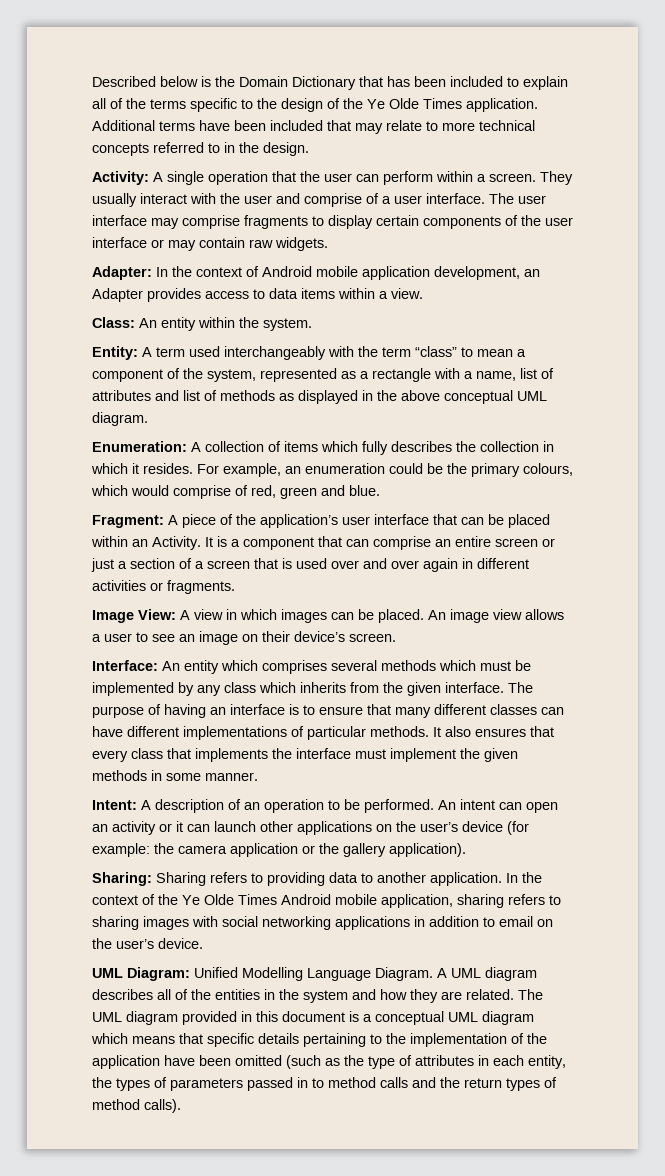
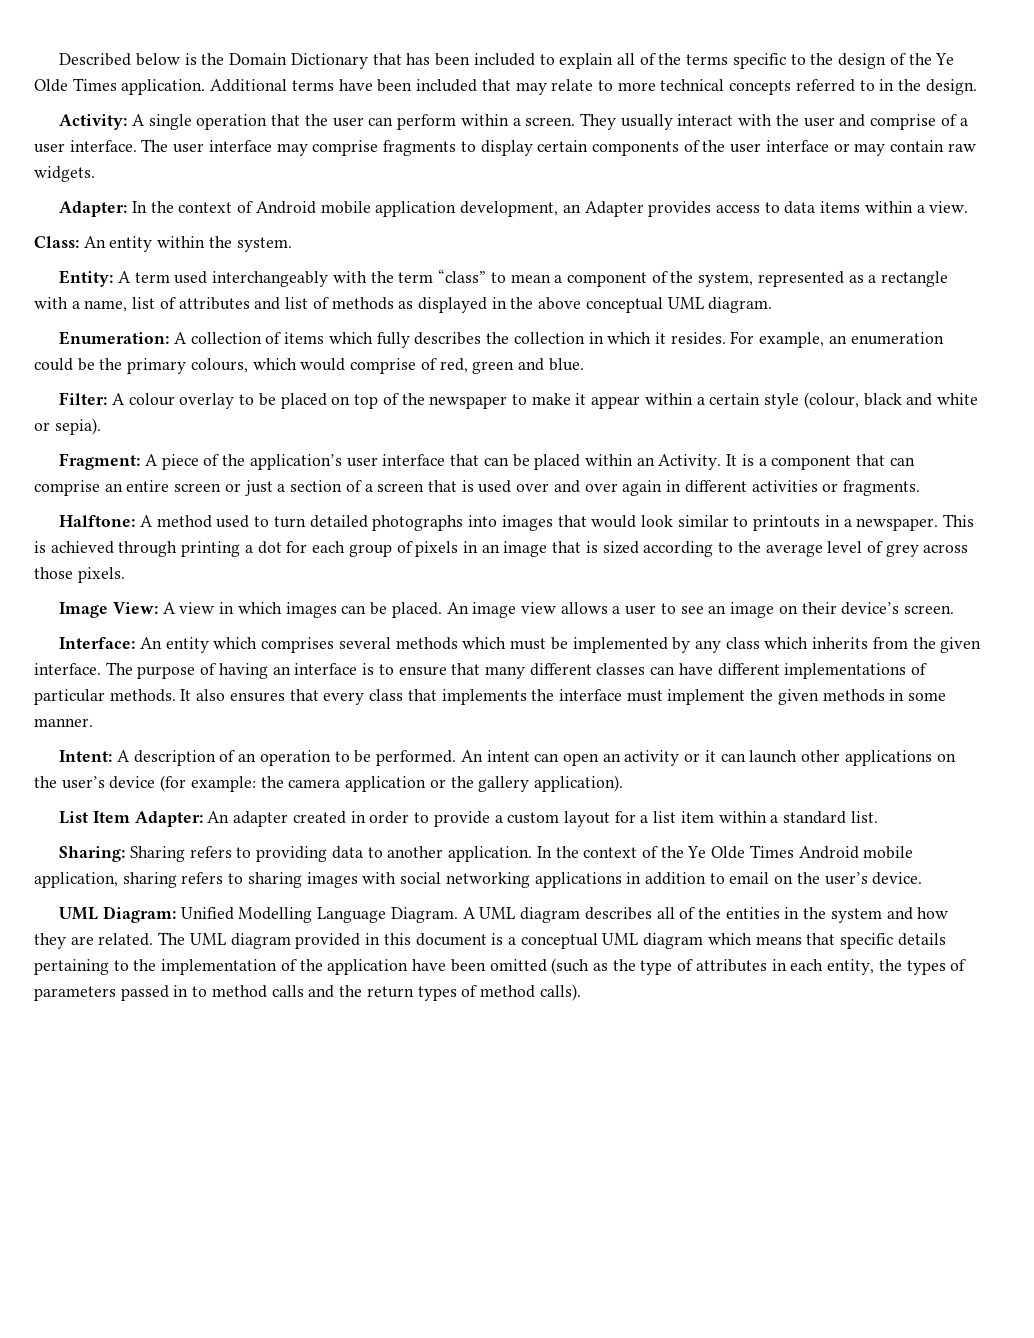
+ Filter: A colour overlay to be placed on top of the newspaper to make it appear within a certain style (colour, black and white or sepia).
+ Halftone: A method used to turn detailed photographs into images that would look similar to printouts in a newspaper. This is achieved through printing a dot for each group of pixels in an image that is sized according to the average level of grey across those pixels.
+ List Item Adapter: An adapter created in order to provide a custom layout for a list item within a standard list.

